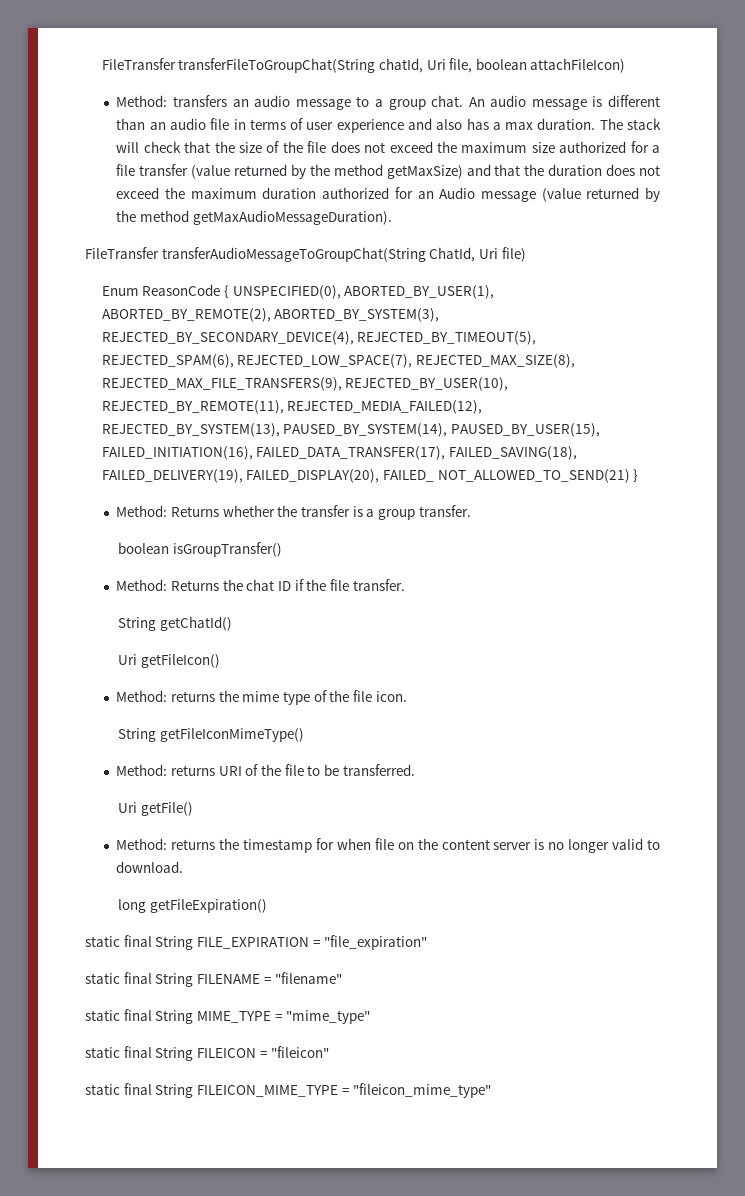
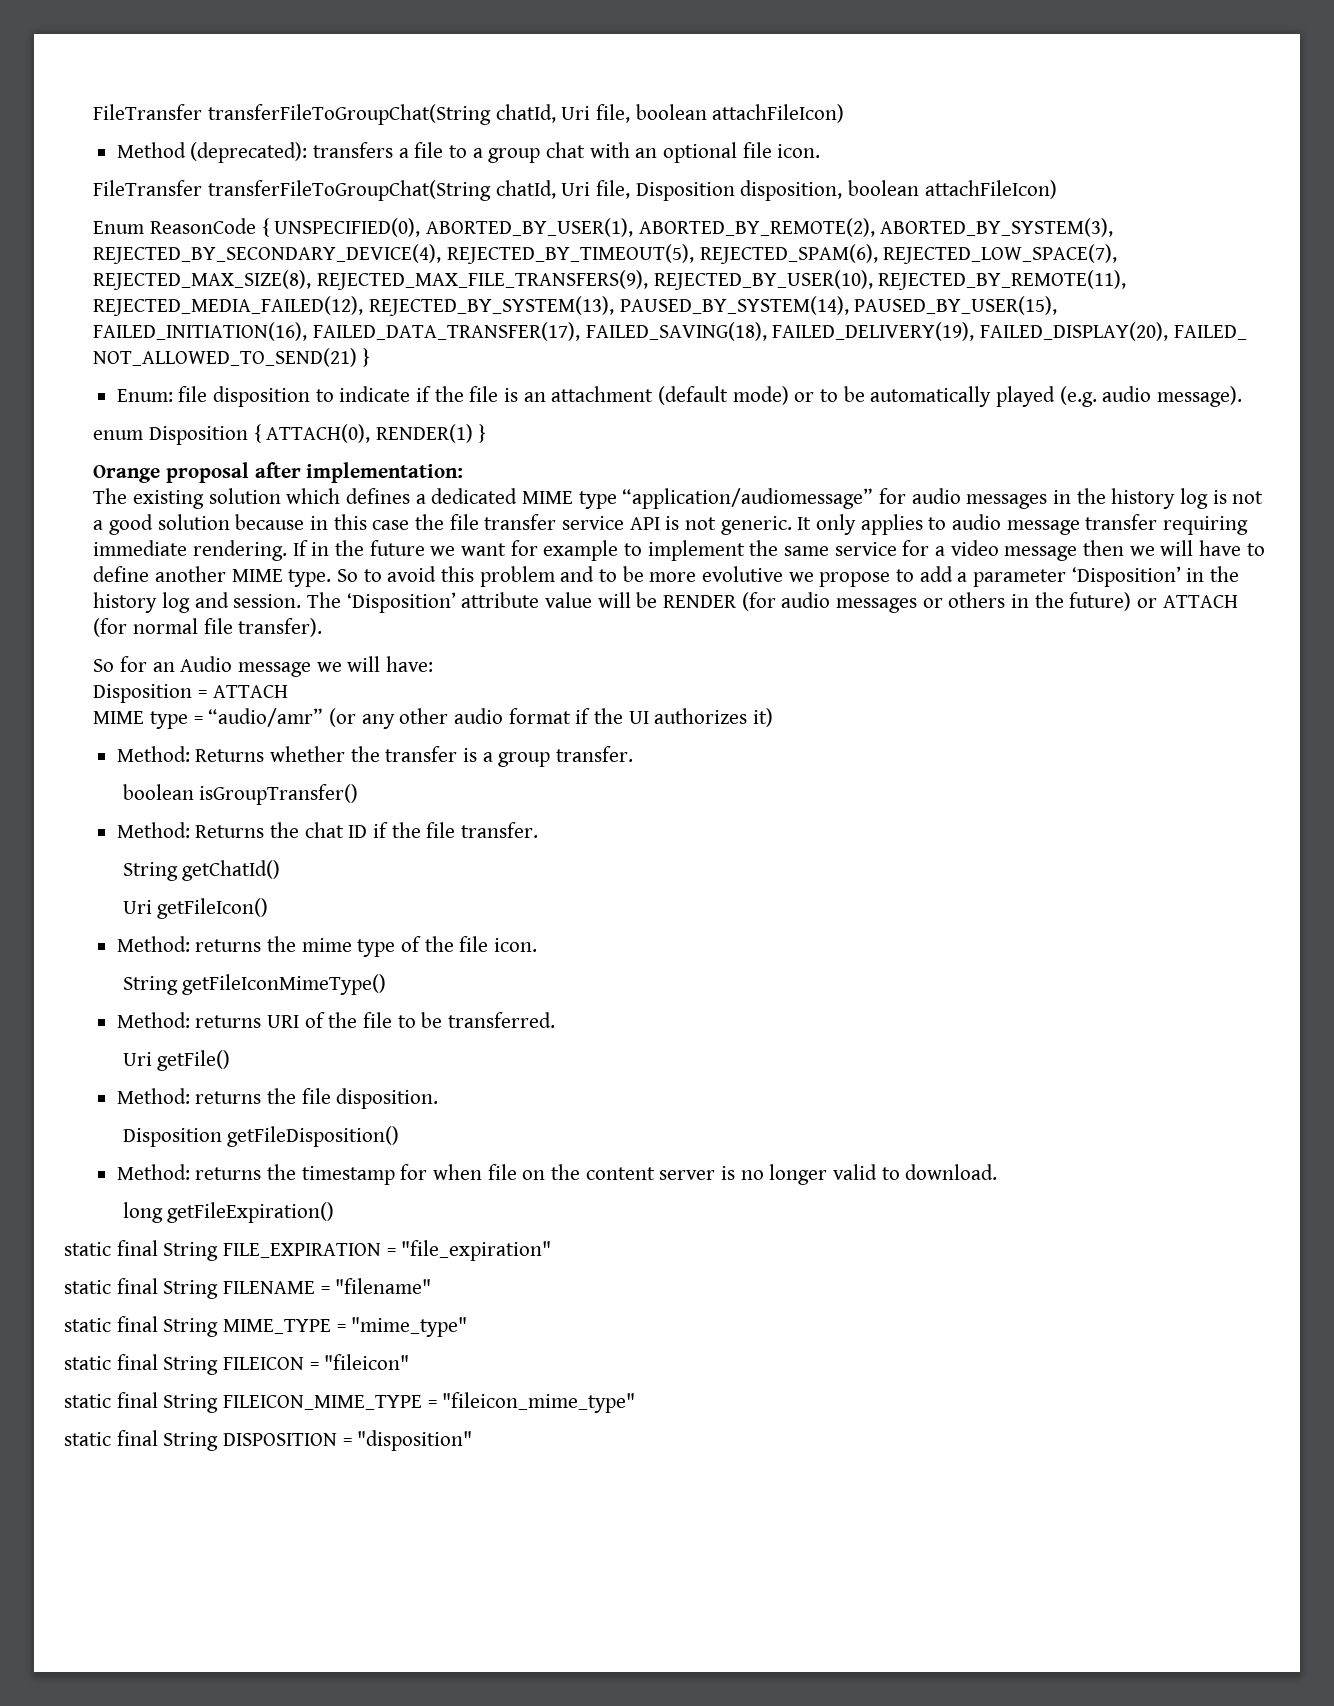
- Method: transfers an audio message to a group chat. An audio message is different than an audio file in terms of user experience and also has a max duration. The stack will check that the size of the file does not exceed the maximum size authorized for a file transfer (value returned by the method getMaxSize) and that the duration does not exceed the maximum duration authorized for an Audio message (value returned by the method getMaxAudioMessageDuration).
- FileTransfer transferAudioMessageToGroupChat(String ChatId, Uri file)
+ Method (deprecated): transfers a file to a group chat with an optional file icon.
+ FileTransfer transferFileToGroupChat(String chatId, Uri file, Disposition disposition, boolean attachFileIcon)
+ Enum: file disposition to indicate if the file is an attachment (default mode) or to be automatically played (e.g. audio message).
+ enum Disposition { ATTACH(0), RENDER(1) }
+ Orange proposal after implementation:
+ The existing solution which defines a dedicated MIME type “application/audiomessage” for audio messages in the history log is not a good solution because in this case the file transfer service API is not generic. It only applies to audio message transfer requiring immediate rendering. If in the future we want for example to implement the same service for a video message then we will have to define another MIME type. So to avoid this problem and to be more evolutive we propose to add a parameter ‘Disposition’ in the history log and session. The ‘Disposition’ attribute value will be RENDER (for audio messages or others in the future) or ATTACH (for normal file transfer).
+ So for an Audio message we will have:
+ Disposition = ATTACH
+ MIME type = “audio/amr” (or any other audio format if the UI authorizes it)
+ Method: returns the file disposition.
+ Disposition getFileDisposition()
+ static final String DISPOSITION = "disposition"

